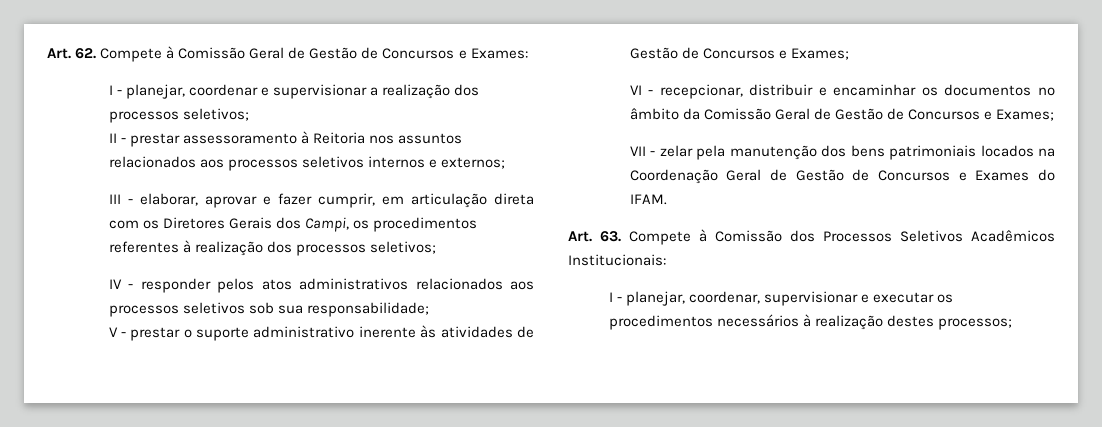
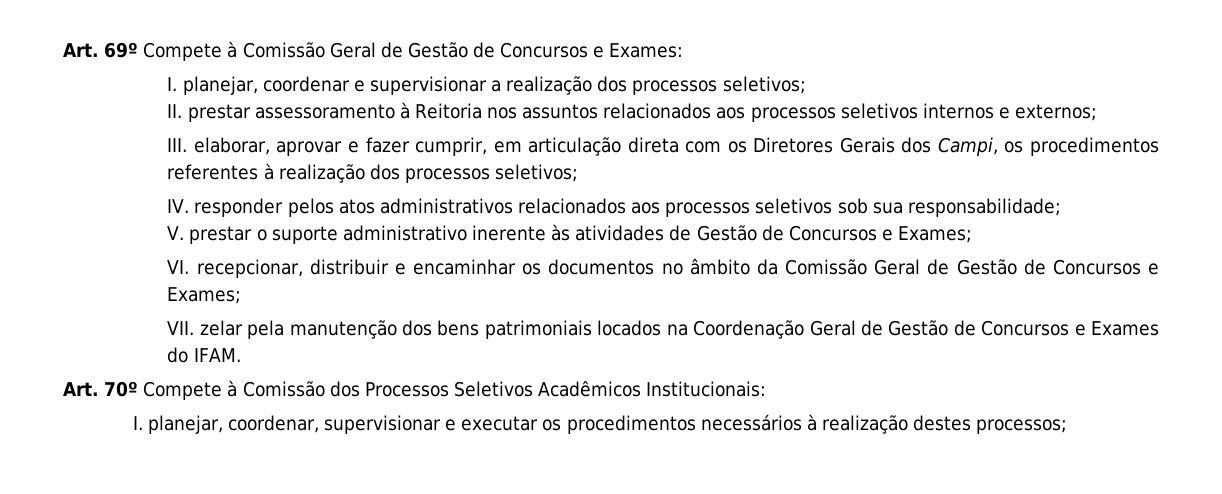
- Art. 62. Compete à Comissão Geral de Gestão de Concursos e Exames:
+ Art. 69º Compete à Comissão Geral de Gestão de Concursos e Exames:
- I - planejar, coordenar e supervisionar a realização dos processos seletivos;
+ I. planejar, coordenar e supervisionar a realização dos processos seletivos;
- II - prestar assessoramento à Reitoria nos assuntos relacionados aos processos seletivos internos e externos;
+ II. prestar assessoramento à Reitoria nos assuntos relacionados aos processos seletivos internos e externos;
- III - elaborar, aprovar e fazer cumprir, em articulação direta com os Diretores Gerais dos Campi, os procedimentos referentes à realização dos processos seletivos;
+ III. elaborar, aprovar e fazer cumprir, em articulação direta com os Diretores Gerais dos Campi, os procedimentos referentes à realização dos processos seletivos;
- IV - responder pelos atos administrativos relacionados aos processos seletivos sob sua responsabilidade;
+ IV. responder pelos atos administrativos relacionados aos processos seletivos sob sua responsabilidade;
- V - prestar o suporte administrativo inerente às atividades de Gestão de Concursos e Exames;
+ V. prestar o suporte administrativo inerente às atividades de Gestão de Concursos e Exames;
- VI - recepcionar, distribuir e encaminhar os documentos no âmbito da Comissão Geral de Gestão de Concursos e Exames;
+ VI. recepcionar, distribuir e encaminhar os documentos no âmbito da Comissão Geral de Gestão de Concursos e Exames;
- VII - zelar pela manutenção dos bens patrimoniais locados na Coordenação Geral de Gestão de Concursos e Exames do IFAM.
+ VII. zelar pela manutenção dos bens patrimoniais locados na Coordenação Geral de Gestão de Concursos e Exames do IFAM.
- Art. 63. Compete à Comissão dos Processos Seletivos Acadêmicos Institucionais:
+ Art. 70º Compete à Comissão dos Processos Seletivos Acadêmicos Institucionais:
- I - planejar, coordenar, supervisionar e executar os procedimentos necessários à realização destes processos;
+ I. planejar, coordenar, supervisionar e executar os procedimentos necessários à realização destes processos;

